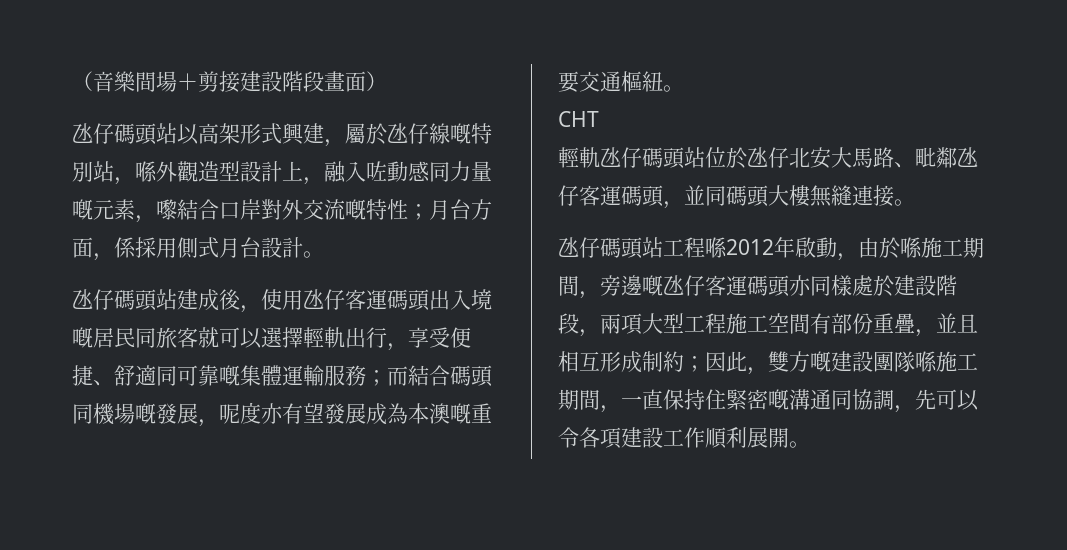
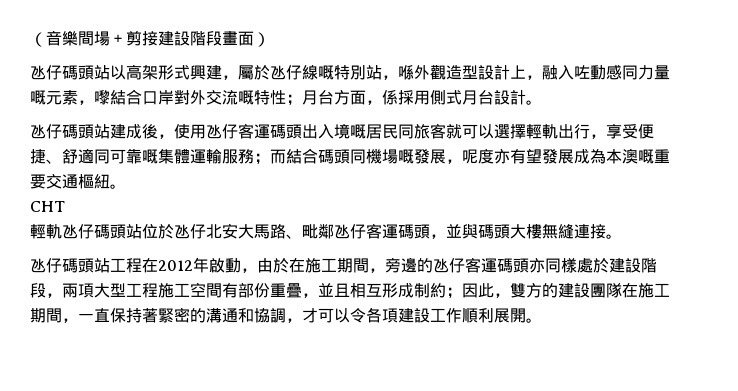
- 輕軌氹仔碼頭站位於氹仔北安大馬路、毗鄰氹仔客運碼頭，並同碼頭大樓無縫連接。
+ 輕軌氹仔碼頭站位於氹仔北安大馬路、毗鄰氹仔客運碼頭，並與碼頭大樓無縫連接。
- 氹仔碼頭站工程喺2012年啟動，由於喺施工期間，旁邊嘅氹仔客運碼頭亦同樣處於建設階段，兩項大型工程施工空間有部份重疊，並且相互形成制約；因此，雙方嘅建設團隊喺施工期間，一直保持住緊密嘅溝通同協調，先可以令各項建設工作順利展開。
+ 氹仔碼頭站工程在2012年啟動，由於在施工期間，旁邊的氹仔客運碼頭亦同樣處於建設階段，兩項大型工程施工空間有部份重疊，並且相互形成制約；因此，雙方的建設團隊在施工期間，一直保持著緊密的溝通和協調，才可以令各項建設工作順利展開。

